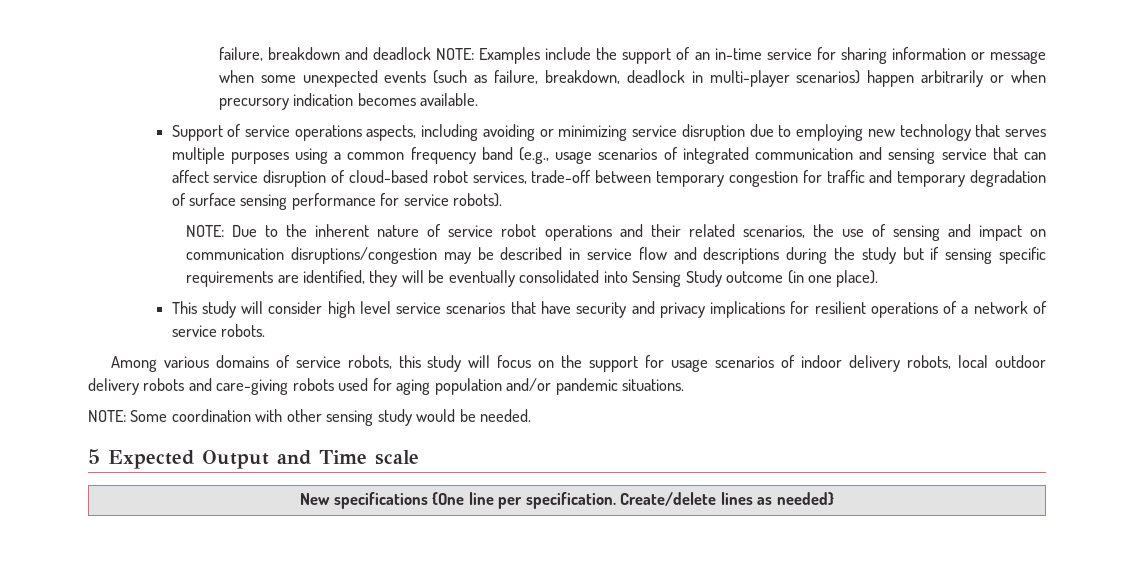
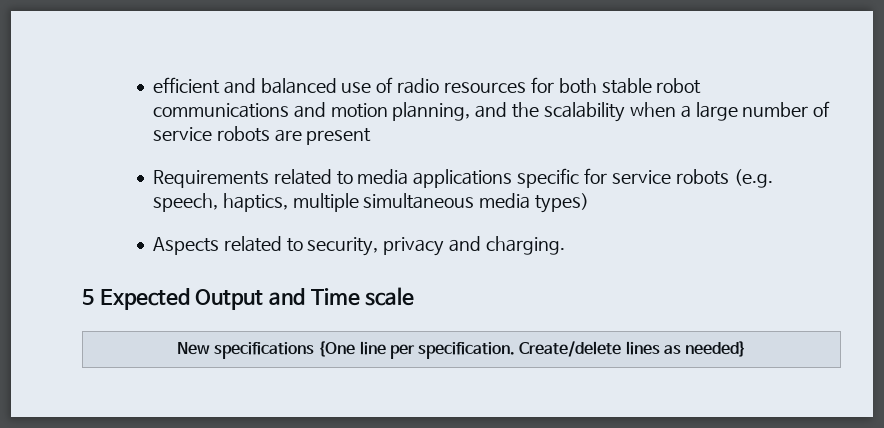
- failure, breakdown and deadlock NOTE: Examples include the support of an in-time service for sharing information or message when some unexpected events (such as failure, breakdown, deadlock in multi-player scenarios) happen arbitrarily or when precursory indication becomes available.
- Support of service operations aspects, including avoiding or minimizing service disruption due to employing new technology that serves multiple purposes using a common frequency band (e.g., usage scenarios of integrated communication and sensing service that can affect service disruption of cloud-based robot services, trade-off between temporary congestion for traffic and temporary degradation of surface sensing performance for service robots).
- NOTE: Due to the inherent nature of service robot operations and their related scenarios, the use of sensing and impact on communication disruptions/congestion may be described in service flow and descriptions during the study but if sensing specific requirements are identified, they will be eventually consolidated into Sensing Study outcome (in one place).
- This study will consider high level service scenarios that have security and privacy implications for resilient operations of a network of service robots.
- Among various domains of service robots, this study will focus on the support for usage scenarios of indoor delivery robots, local outdoor delivery robots and care-giving robots used for aging population and/or pandemic situations.
- NOTE: Some coordination with other sensing study would be needed.
+ efficient and balanced use of radio resources for both stable robot communications and motion planning, and the scalability when a large number of service robots are present
+ Requirements related to media applications specific for service robots (e.g. speech, haptics, multiple simultaneous media types)
+ Aspects related to security, privacy and charging.

